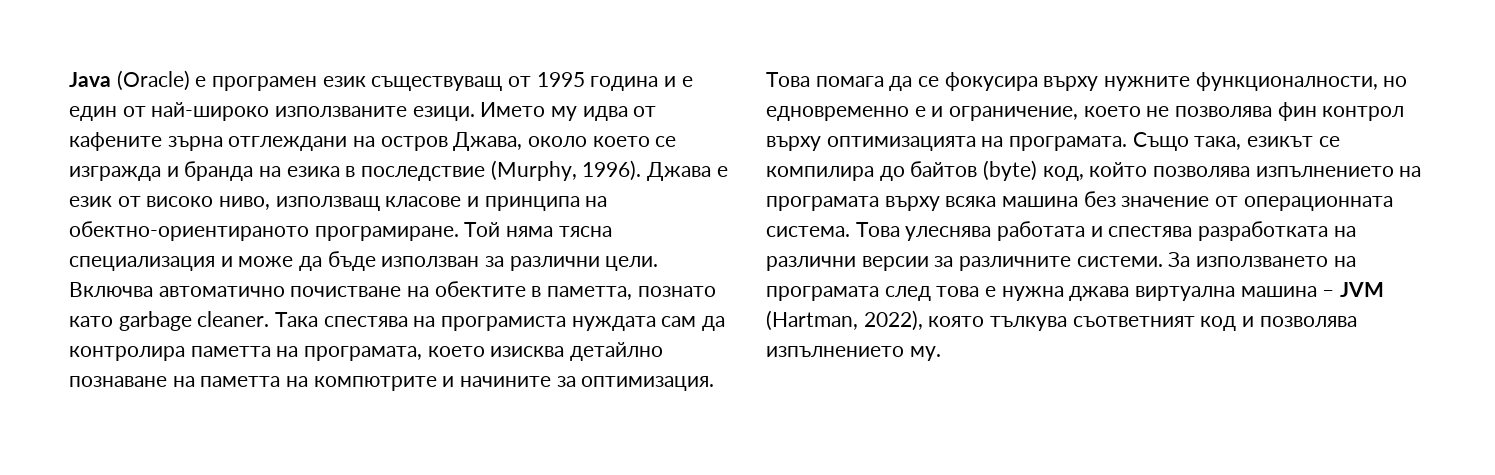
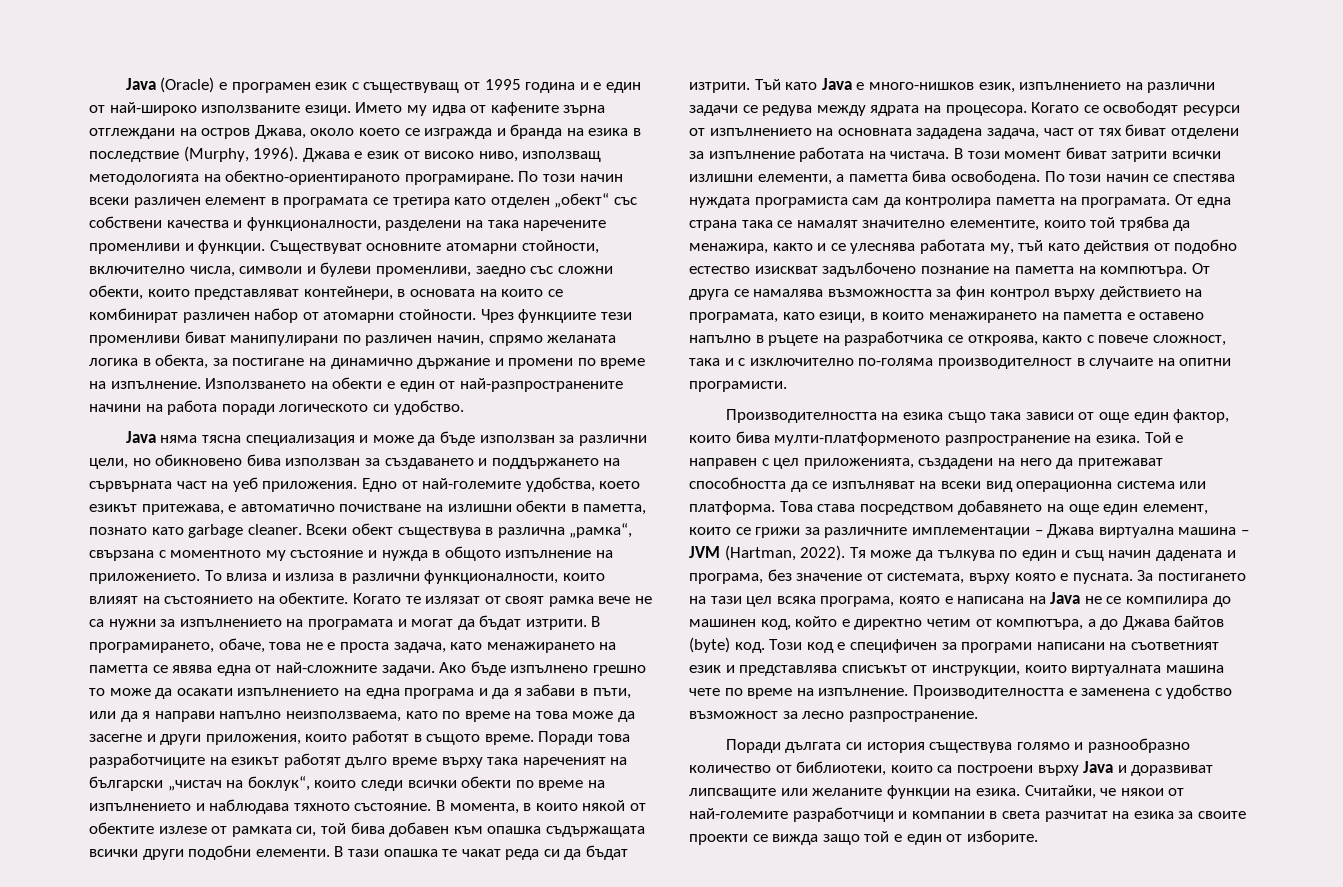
- Java (Oracle) е програмен език съществуващ от 1995 година и е един от най-широко използваните езици.
+ Java (Oracle) е програмен език с съществуващ от 1995 година и е един от най-широко използваните езици.
- Джава е език от високо ниво, използващ класове и принципа на обектно-ориентираното програмиране. Той няма тясна специализация и може да бъде използван за различни цели. Включва автоматично почистване на обектите в паметта, познато като garbage cleaner.
+ Джава е език от високо ниво, използващ методологията на обектно-ориентираното програмиране. По този начин всеки различен елемент в програмата се третира като отделен „обект“ със собствени качества и функционалности, разделени на така наречените променливи и функции. Съществуват основните атомарни стойности, включително числа, символи и булеви променливи, заедно със сложни обекти, които представляват контейнери, в основата на които се комбинират различен набор от атомарни стойности. Чрез функциите тези променливи биват манипулирани по различен начин, спрямо желаната логика в обекта, за постигане на динамично държание и промени по време на изпълнение. Използването на обекти е един от най-разпространените начини на работа поради логическото си удобство.
+ Java няма тясна специализация и може да бъде използван за различни цели, но обикновено бива използван за създаването и поддържането на сървърната част на уеб приложения. Едно от най-големите удобства, което езикът притежава, е автоматично почистване на излишни обекти в паметта, познато като garbage cleaner.
- Така спестява на програмиста нуждата сам да контролира паметта на програмата, което изисква детайлно познаване на паметта на компютрите и начините за оптимизация. Това помага да се фокусира върху нужните функционалности, но едновременно е и ограничение, което не позволява фин контрол върху оптимизацията на програмата. Също така, езикът се компилира до байтов (byte) код, който позволява изпълнението на програмата върху всяка машина без значение от операционната система. Това улеснява работата и спестява разработката на различни версии за различните системи. За използването на програмата след това е нужна джава виртуална машина – JVM (Hartman, 2022), която тълкува съответният код и позволява изпълнението му.
+ Всеки обект съществува в различна „рамка“, свързана с моментното му състояние и нужда в общото изпълнение на приложението. То влиза и излиза в различни функционалности, които влияят на състоянието на обектите. Когато те излязат от своят рамка вече не са нужни за изпълнението на програмата и могат да бъдат изтрити. В програмирането, обаче, това не е проста задача, като менажирането на паметта се явява една от най-сложните задачи. Ако бъде изпълнено грешно то може да осакати изпълнението на една програма и да я забави в пъти, или да я направи напълно неизползваема, като по време на това може да засегне и други приложения, които работят в същото време. Поради това разработчиците на езикът работят дълго време върху така нареченият на български „чистач на боклук“, които следи всички обекти по време на изпълнението и наблюдава тяхното състояние. В момента, в които някой от обектите излезе от рамката си, той бива добавен към опашка съдържащата всички други подобни елементи. В тази опашка те чакат реда си да бъдат изтрити. Тъй като Java е много-нишков език, изпълнението на различни задачи се редува между ядрата на процесора. Когато се освободят ресурси от изпълнението на основната зададена задача, част от тях биват отделени за изпълнение работата на чистача. В този момент биват затрити всички излишни елементи, а паметта бива освободена. По този начин се спестява нуждата програмиста сам да контролира паметта на програмата. От една страна така се намалят значително елементите, които той трябва да менажира, както и се улеснява работата му, тъй като действия от подобно естество изискват задълбочено познание на паметта на компютъра. От друга се намалява възможността за фин контрол върху действието на програмата, като езици, в които менажирането на паметта е оставено напълно в ръцете на разработчика се откроява, както с повече сложност, така и с изключително по-голяма производителност в случаите на опитни програмисти.
+ Производителността на езика също така зависи от още един фактор, които бива мулти-платформеното разпространение на езика. Той е направен с цел приложенията, създадени на него да притежават способността да се изпълняват на всеки вид операционна система или платформа. Това става посредством добавянето на още един елемент, които се грижи за различните имплементации – Джава виртуална машина – JVM (Hartman, 2022). Тя може да тълкува по един и същ начин дадената и програма, без значение от системата, върху която е пусната. За постигането на тази цел всяка програма, която е написана на Java не се компилира до машинен код, който е директно четим от компютъра, а до Джава байтов (byte) код. Този код е специфичен за програми написани на съответният език и представлява списъкът от инструкции, които виртуалната машина чете по време на изпълнение. Производителността е заменена с удобство възможност за лесно разпространение.
+ Поради дългата си история съществува голямо и разнообразно количество от библиотеки, които са построени върху Java и доразвиват липсващите или желаните функции на езика. Считайки, че някои от най-големите разработчици и компании в света разчитат на езика за своите проекти се вижда защо той е един от изборите.

